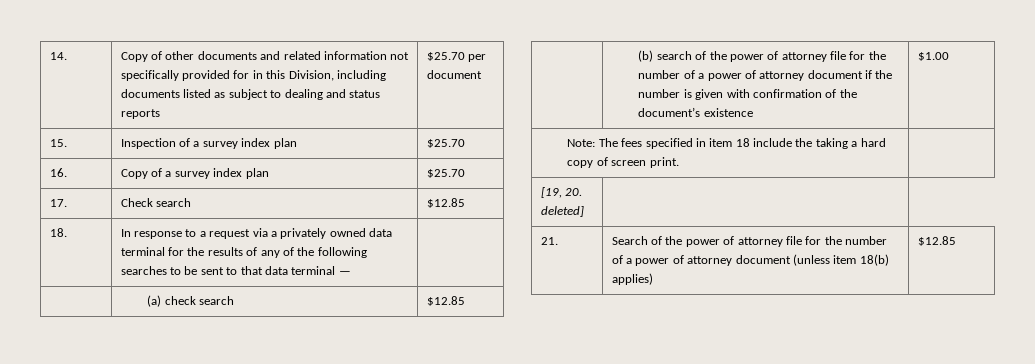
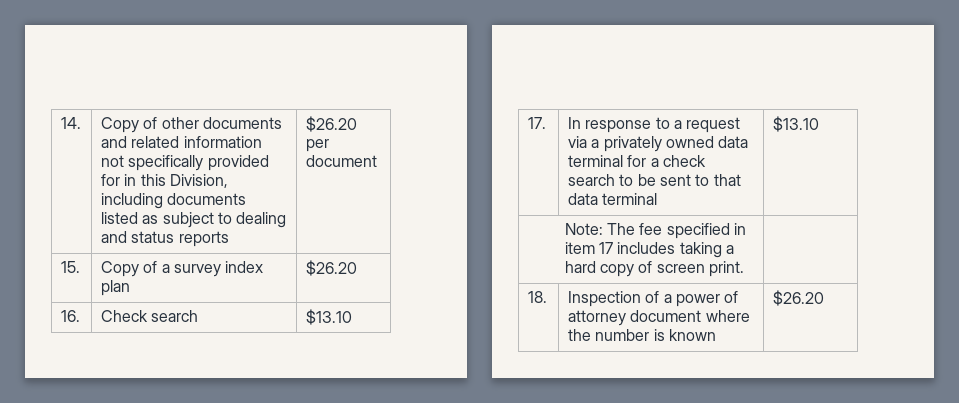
- 14. | Copy of other documents and related information not specifically provided for in this Division, including documents listed as subject to dealing and status reports | $25.70 per document
+ 14. | Copy of other documents and related information not specifically provided for in this Division, including documents listed as subject to dealing and status reports | $26.20 per document
- 15. | Inspection of a survey index plan | $25.70
- 16. | Copy of a survey index plan | $25.70
- 17. | Check search | $12.85
- 18. | In response to a request via a privately owned data terminal for the results of any of the following searches to be sent to that data terminal — |
- | (a) check search | $12.85
- | (b) search of the power of attorney file for the number of a power of attorney document if the number is given with confirmation of the document’s existence | $1.00
+ 15. | Copy of a survey index plan | $26.20
+ 16. | Check search | $13.10
+ 17. | In response to a request via a privately owned data terminal for a check search to be sent to that data terminal | $13.10
- Note: The fees specified in item 18 include the taking a hard copy of screen print. |
+ Note: The fee specified in item 17 includes taking a hard copy of screen print. |
- [19, 20. deleted] |
- 21. | Search of the power of attorney file for the number of a power of attorney document (unless item 18(b) applies) | $12.85
+ 18. | Inspection of a power of attorney document where the number is known | $26.20

